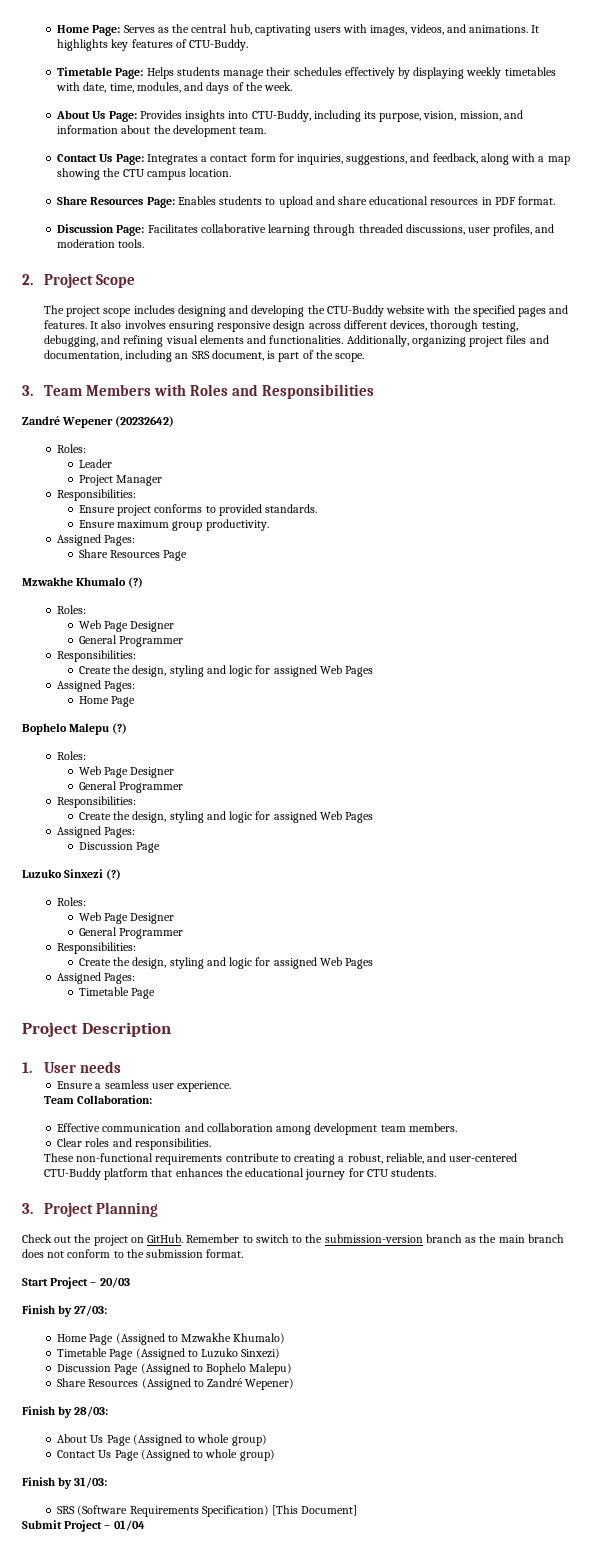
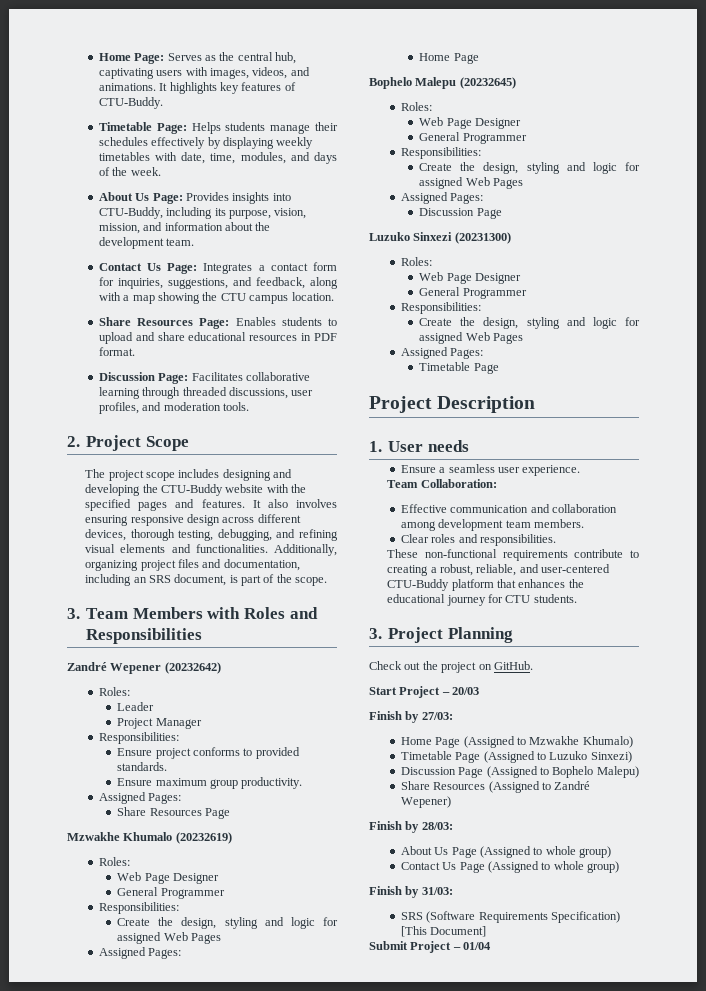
- Mzwakhe Khumalo (?)
+ Mzwakhe Khumalo (20232619)
- Bophelo Malepu (?)
+ Bophelo Malepu (20232645)
- Luzuko Sinxezi (?)
+ Luzuko Sinxezi (20231300)
- Remember to switch to the submission-version branch as the main branch does not conform to the submission format.

